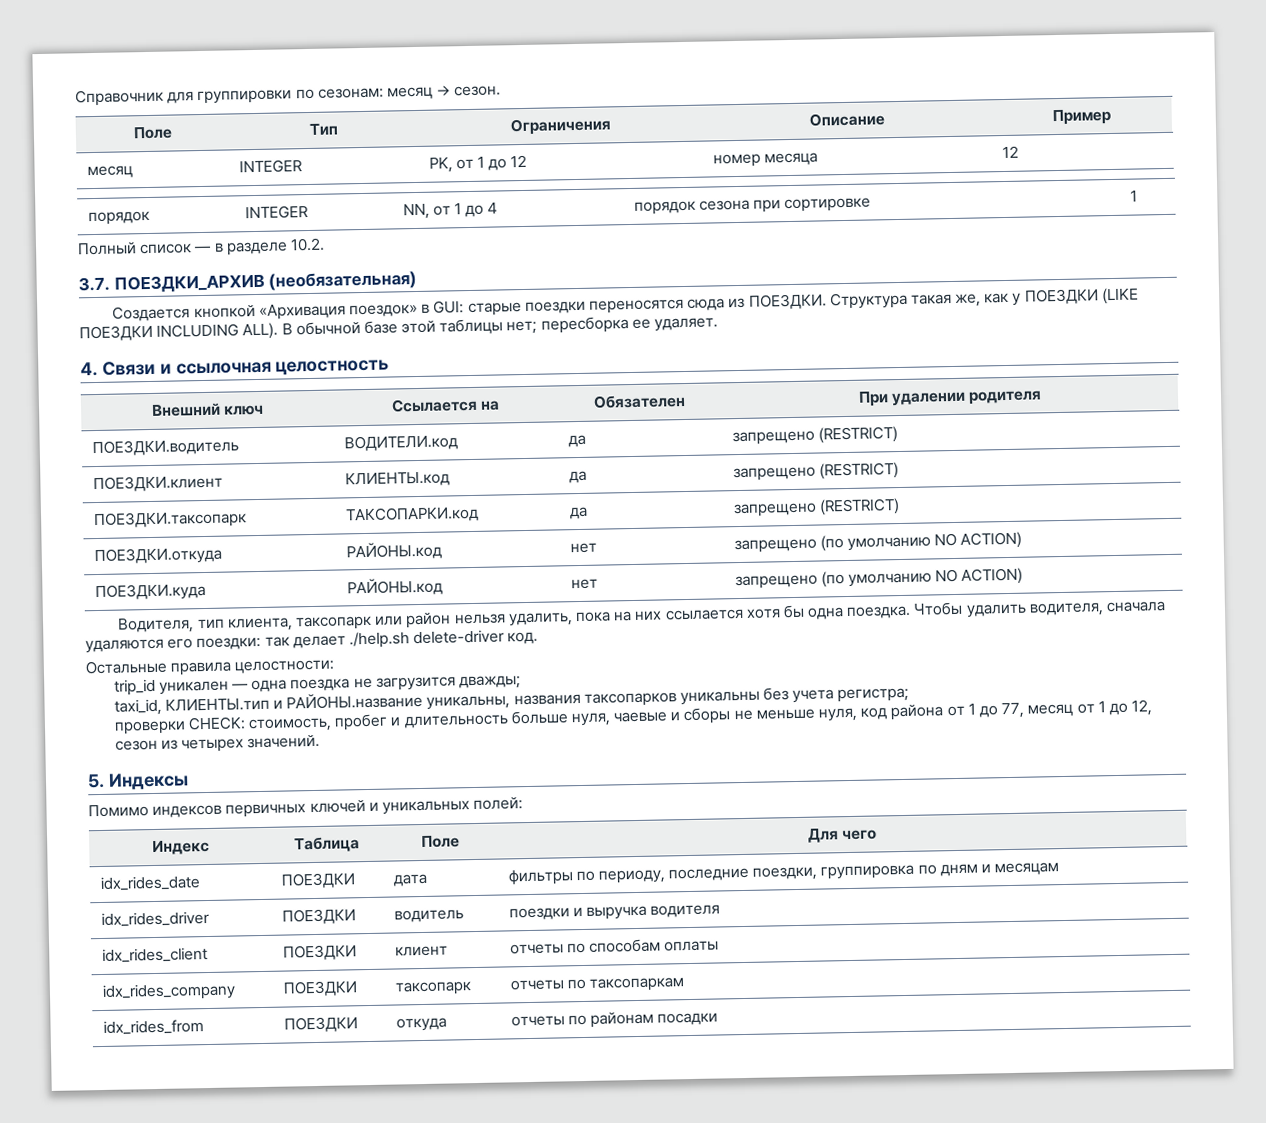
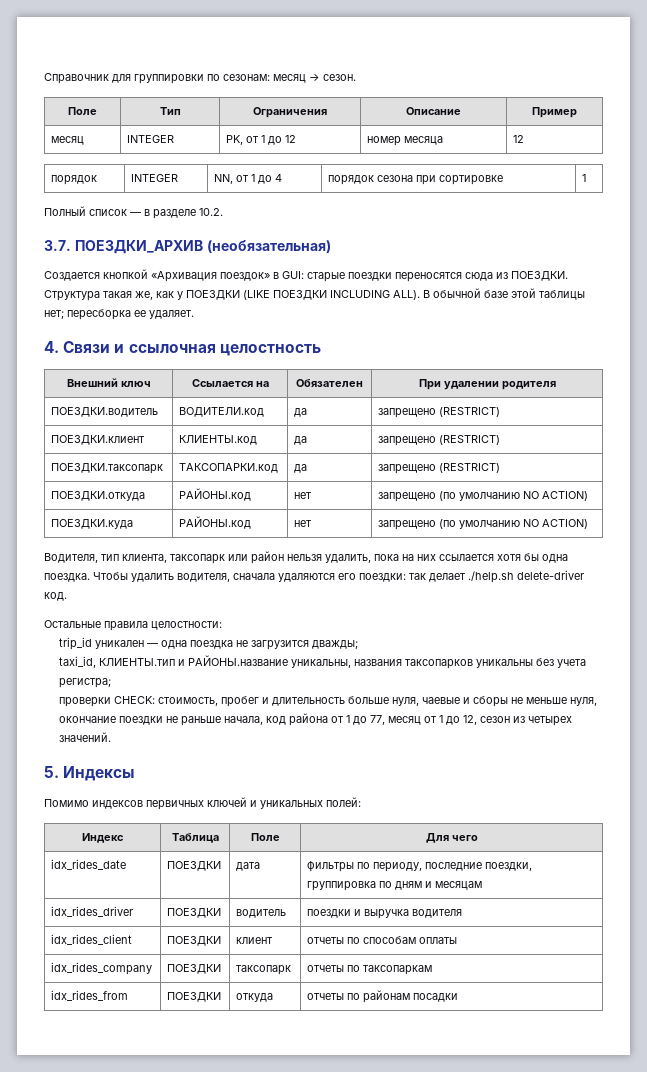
- проверки CHECK: стоимость, пробег и длительность больше нуля, чаевые и сборы не меньше нуля, код района от 1 до 77, месяц от 1 до 12, сезон из четырех значений.
+ проверки CHECK: стоимость, пробег и длительность больше нуля, чаевые и сборы не меньше нуля, окончание поездки не раньше начала, код района от 1 до 77, месяц от 1 до 12, сезон из четырех значений.

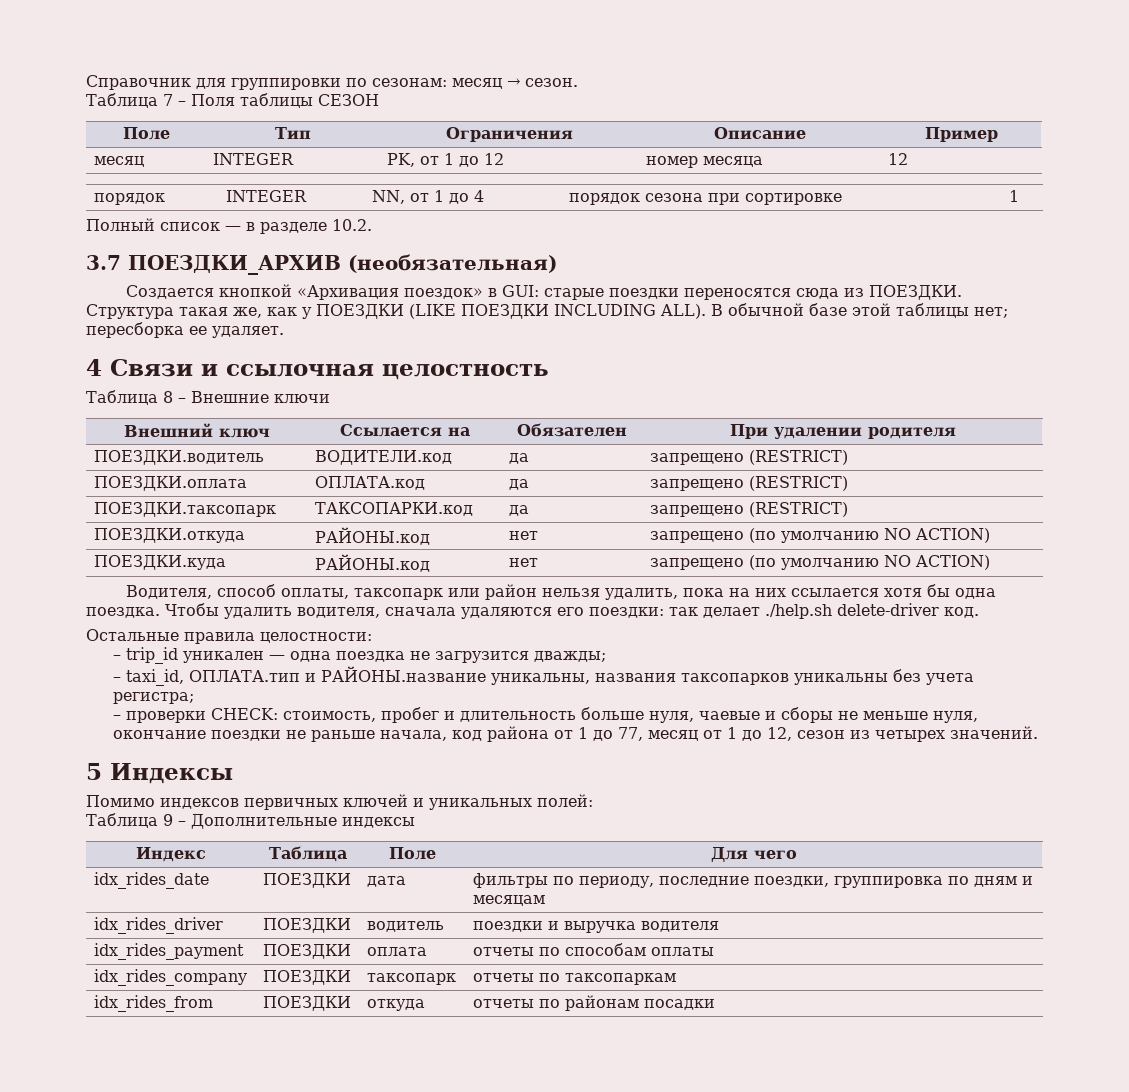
+ Таблица 7 – Поля таблицы СЕЗОН
- 3.7. ПОЕЗДКИ_АРХИВ (необязательная)
+ 3.7 ПОЕЗДКИ_АРХИВ (необязательная)
- 4. Связи и ссылочная целостность
+ 4 Связи и ссылочная целостность
+ Таблица 8 – Внешние ключи
- ПОЕЗДКИ.клиент | КЛИЕНТЫ.код | да | запрещено (RESTRICT)
+ ПОЕЗДКИ.оплата | ОПЛАТА.код | да | запрещено (RESTRICT)
- Водителя, тип клиента, таксопарк или район нельзя удалить, пока на них ссылается хотя бы одна поездка.
+ Водителя, способ оплаты, таксопарк или район нельзя удалить, пока на них ссылается хотя бы одна поездка.
- trip_id уникален — одна поездка не загрузится дважды;
+ – trip_id уникален — одна поездка не загрузится дважды;
- taxi_id, КЛИЕНТЫ.тип и РАЙОНЫ.название уникальны, названия таксопарков уникальны без учета регистра;
+ – taxi_id, ОПЛАТА.тип и РАЙОНЫ.название уникальны, названия таксопарков уникальны без учета регистра;
- проверки CHECK: стоимость, пробег и длительность больше нуля, чаевые и сборы не меньше нуля, окончание поездки не раньше начала, код района от 1 до 77, месяц от 1 до 12, сезон из четырех значений.
+ – проверки CHECK: стоимость, пробег и длительность больше нуля, чаевые и сборы не меньше нуля, окончание поездки не раньше начала, код района от 1 до 77, месяц от 1 до 12, сезон из четырех значений.
- 5. Индексы
+ 5 Индексы
+ Таблица 9 – Дополнительные индексы
- idx_rides_client | ПОЕЗДКИ | клиент | отчеты по способам оплаты
+ idx_rides_payment | ПОЕЗДКИ | оплата | отчеты по способам оплаты

